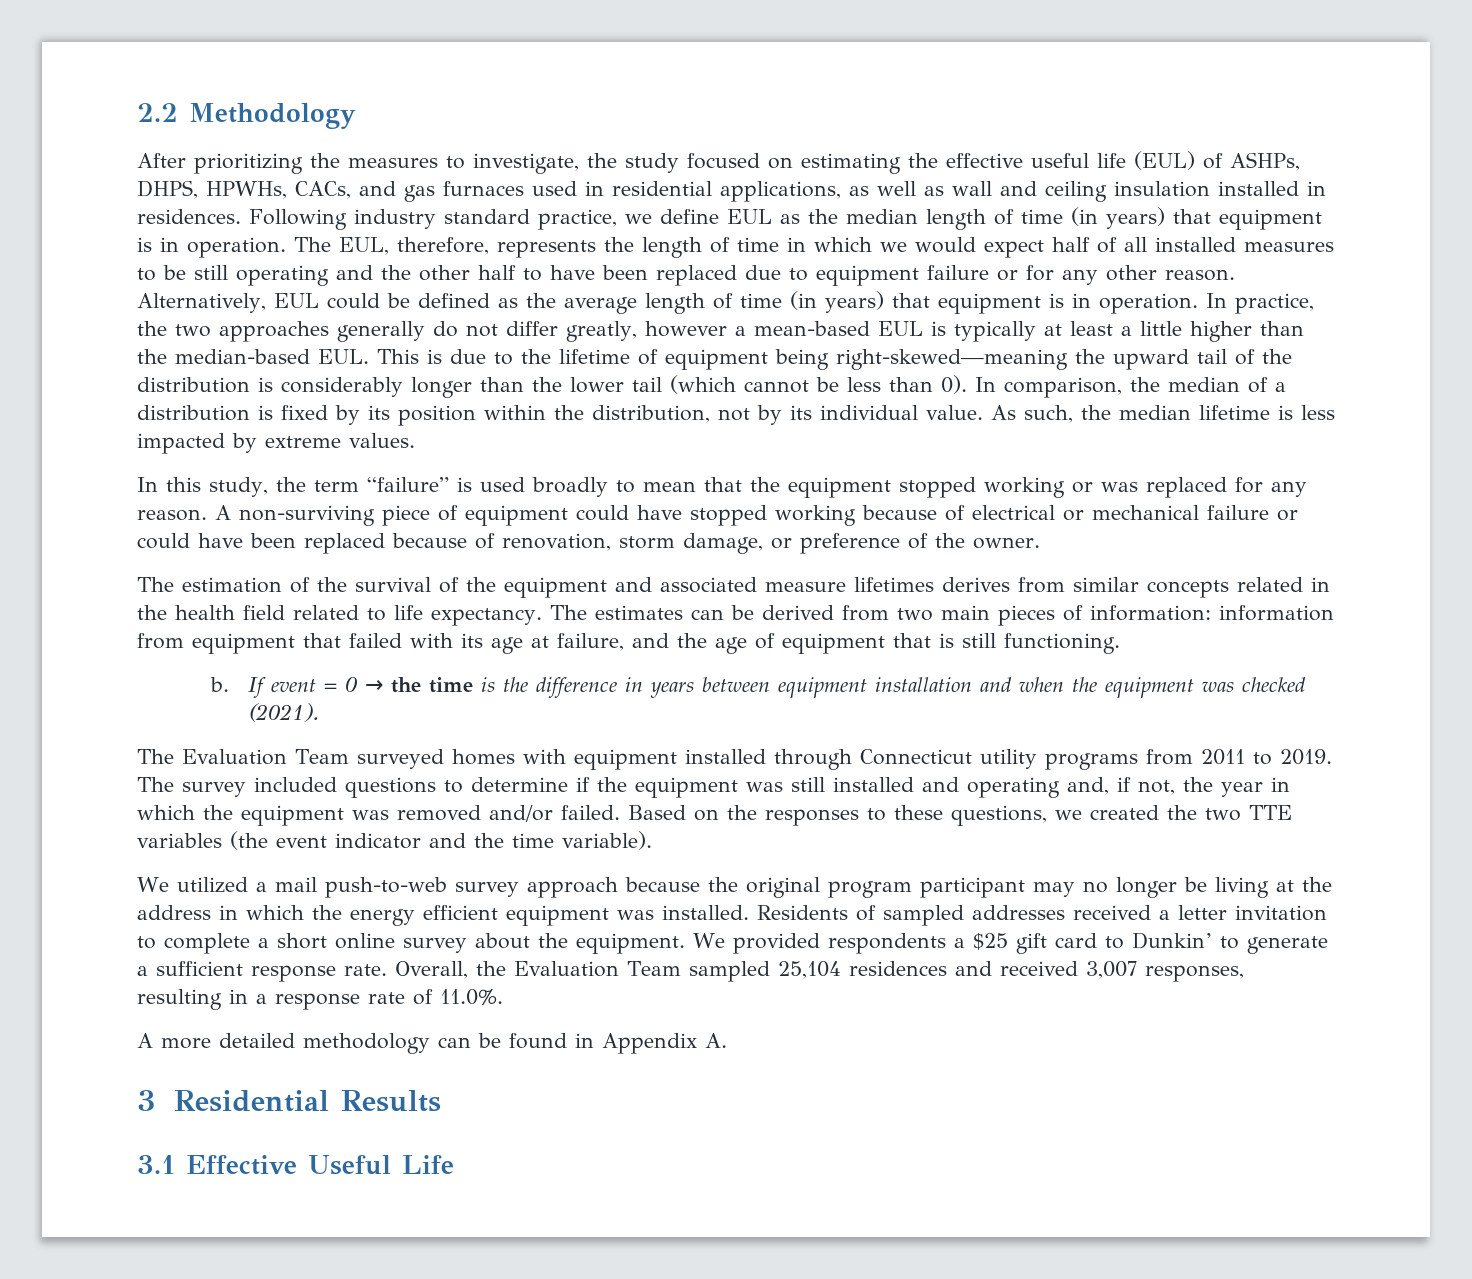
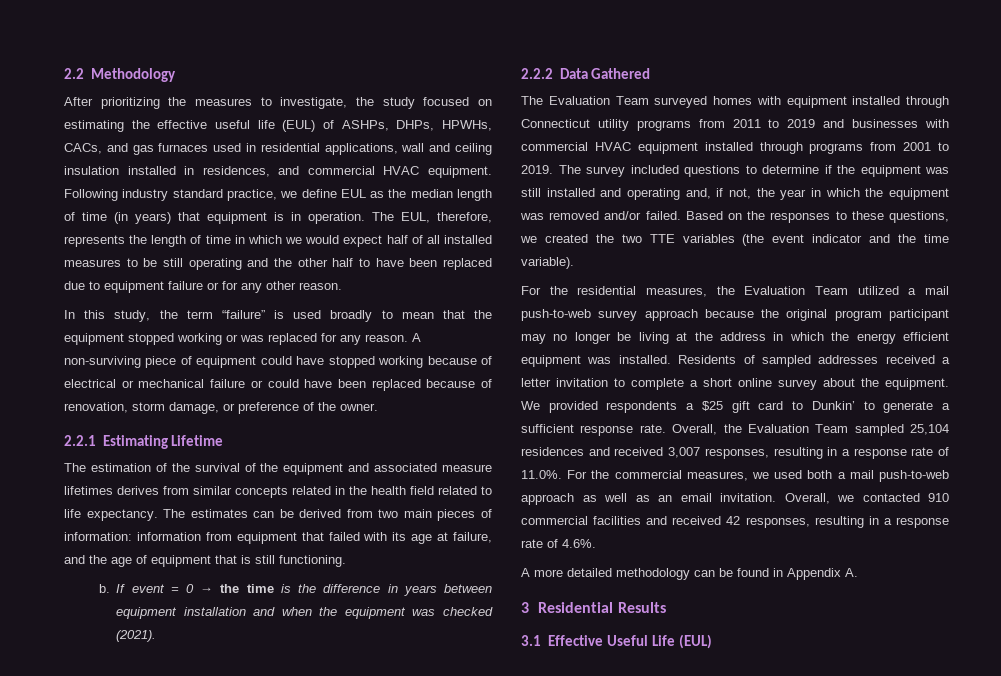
- After prioritizing the measures to investigate, the study focused on estimating the effective useful life (EUL) of ASHPs, DHPS, HPWHs, CACs, and gas furnaces used in residential applications, as well as wall and ceiling insulation installed in residences.
+ After prioritizing the measures to investigate, the study focused on estimating the effective useful life (EUL) of ASHPs, DHPs, HPWHs, CACs, and gas furnaces used in residential applications, wall and ceiling insulation installed in residences, and commercial HVAC equipment.
- Alternatively, EUL could be defined as the average length of time (in years) that equipment is in operation. In practice, the two approaches generally do not differ greatly, however a mean-based EUL is typically at least a little higher than the median-based EUL. This is due to the lifetime of equipment being right-skewed—meaning the upward tail of the distribution is considerably longer than the lower tail (which cannot be less than 0). In comparison, the median of a distribution is fixed by its position within the distribution, not by its individual value. As such, the median lifetime is less impacted by extreme values.
+ 2.2.1 Estimating Lifetime
+ 2.2.2 Data Gathered
- The Evaluation Team surveyed homes with equipment installed through Connecticut utility programs from 2011 to 2019.
+ The Evaluation Team surveyed homes with equipment installed through Connecticut utility programs from 2011 to 2019 and businesses with commercial HVAC equipment installed through programs from 2001 to 2019.
- We utilized a mail push-to-web survey approach because the original program participant may no longer be living at the address in which the energy efficient equipment was installed.
+ For the residential measures, the Evaluation Team utilized a mail push-to-web survey approach because the original program participant may no longer be living at the address in which the energy efficient equipment was installed.
- Overall, the Evaluation Team sampled 25,104 residences and received 3,007 responses, resulting in a response rate of 11.0%.
+ Overall, the Evaluation Team sampled 25,104 residences and received 3,007 responses, resulting in a response rate of 11.0%. For the commercial measures, we used both a mail push-to-web approach as well as an email invitation. Overall, we contacted 910 commercial facilities and received 42 responses, resulting in a response rate of 4.6%.
- 3.1 Effective Useful Life
+ 3.1 Effective Useful Life (EUL)

